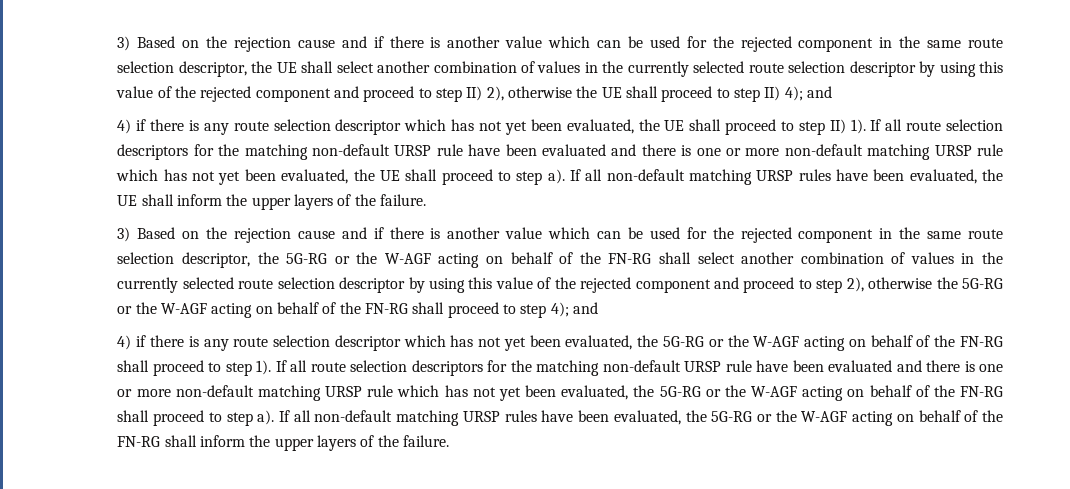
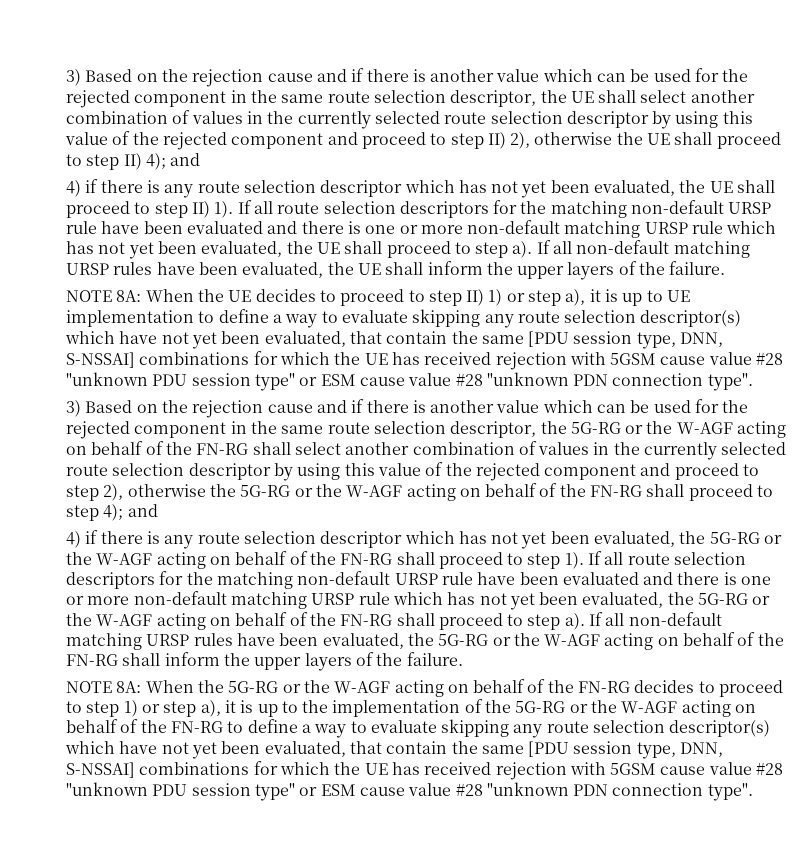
+ NOTE 8A: When the UE decides to proceed to step II) 1) or step a), it is up to UE implementation to define a way to evaluate skipping any route selection descriptor(s) which have not yet been evaluated, that contain the same [PDU session type, DNN, S-NSSAI] combinations for which the UE has received rejection with 5GSM cause value #28 "unknown PDU session type" or ESM cause value #28 "unknown PDN connection type".
+ NOTE 8A: When the 5G-RG or the W-AGF acting on behalf of the FN-RG decides to proceed to step 1) or step a), it is up to the implementation of the 5G-RG or the W-AGF acting on behalf of the FN-RG to define a way to evaluate skipping any route selection descriptor(s) which have not yet been evaluated, that contain the same [PDU session type, DNN, S-NSSAI] combinations for which the UE has received rejection with 5GSM cause value #28 "unknown PDU session type" or ESM cause value #28 "unknown PDN connection type".

